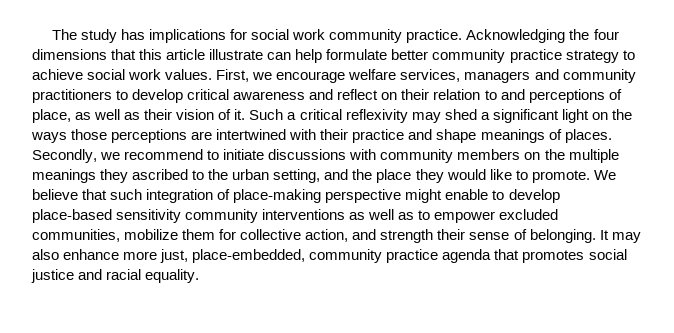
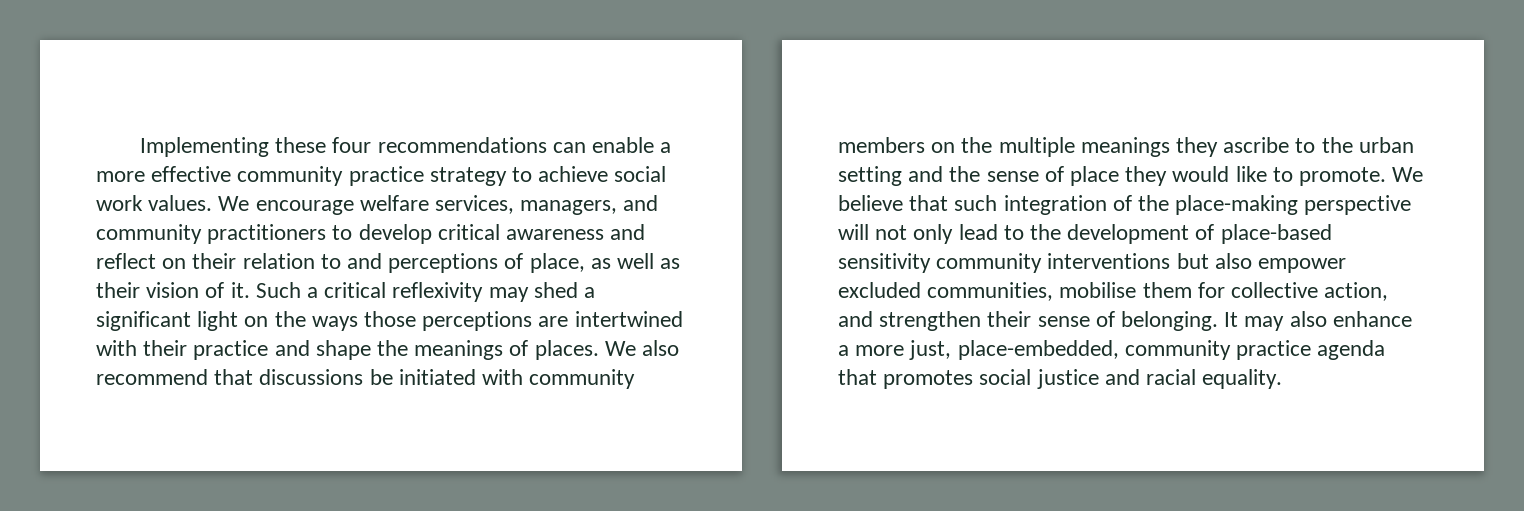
- The study has implications for social work community practice. Acknowledging the four dimensions that this article illustrate can help formulate better community practice strategy to achieve social work values.
+ Implementing these four recommendations can enable a more effective community practice strategy to achieve social work values.
- First, we encourage welfare services, managers and community practitioners to develop critical awareness and reflect on their relation to and perceptions of place, as well as their vision of it.
+ We encourage welfare services, managers, and community practitioners to develop critical awareness and reflect on their relation to and perceptions of place, as well as their vision of it.
- Such a critical reflexivity may shed a significant light on the ways those perceptions are intertwined with their practice and shape meanings of places.
+ Such a critical reflexivity may shed a significant light on the ways those perceptions are intertwined with their practice and shape the meanings of places.
- Secondly, we recommend to initiate discussions with community members on the multiple meanings they ascribed to the urban setting, and the place they would like to promote.
+ We also recommend that discussions be initiated with community members on the multiple meanings they ascribe to the urban setting and the sense of place they would like to promote.
- We believe that such integration of place-making perspective might enable to develop place-based sensitivity community interventions as well as to empower excluded communities, mobilize them for collective action, and strength their sense of belonging.
+ We believe that such integration of the place-making perspective will not only lead to the development of place-based sensitivity community interventions but also empower excluded communities, mobilise them for collective action, and strengthen their sense of belonging.
- It may also enhance more just, place-embedded, community practice agenda that promotes social justice and racial equality.
+ It may also enhance a more just, place-embedded, community practice agenda that promotes social justice and racial equality.

